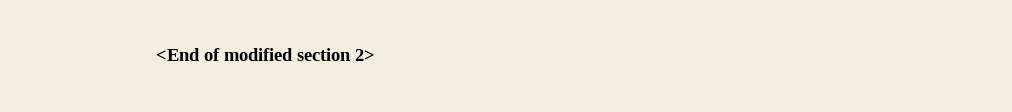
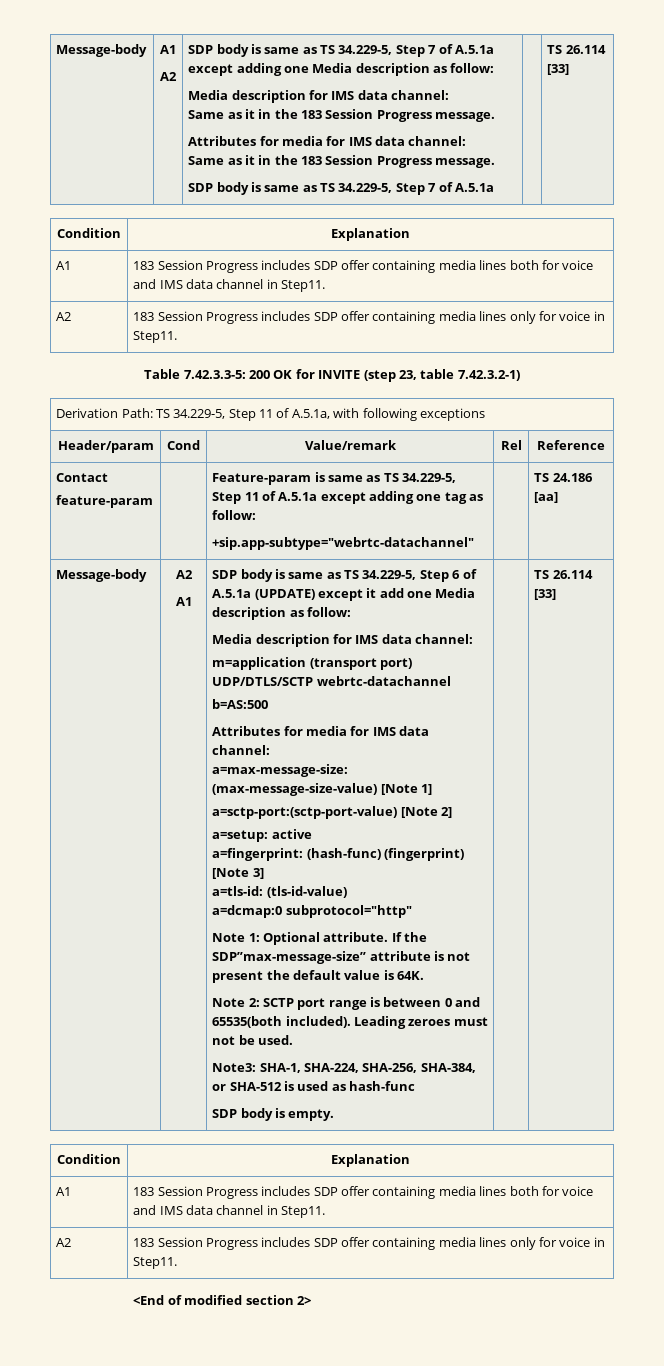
+ Message-body | A1
+ A2 | SDP body is same as TS 34.229-5, Step 7 of A.5.1a except adding one Media description as follow:
+ Media description for IMS data channel:
+ Same as it in the 183 Session Progress message.
+ Attributes for media for IMS data channel:
+ Same as it in the 183 Session Progress message.
+ SDP body is same as TS 34.229-5, Step 7 of A.5.1a | | TS 26.114 [33]
+ Condition | Explanation
+ A1 | 183 Session Progress includes SDP offer containing media lines both for voice and IMS data channel in Step11.
+ A2 | 183 Session Progress includes SDP offer containing media lines only for voice in Step11.
+ Table 7.42.3.3-5: 200 OK for INVITE (step 23, table 7.42.3.2-1)
+ Derivation Path: TS 34.229-5, Step 11 of A.5.1a, with following exceptions
+ Header/param | Cond | Value/remark | Rel | Reference
+ Contact
+ feature-param | | Feature-param is same as TS 34.229-5, Step 11 of A.5.1a except adding one tag as follow:
+ +sip.app-subtype="webrtc-datachannel" | | TS 24.186 [aa]
+ Message-body | A2
+ A1 | SDP body is same as TS 34.229-5, Step 6 of A.5.1a (UPDATE) except it add one Media description as follow:
+ Media description for IMS data channel:
+ m=application (transport port) UDP/DTLS/SCTP webrtc-datachannel
+ b=AS:500
+ Attributes for media for IMS data channel:
+ a=max-message-size: (max-message-size-value) [Note 1]
+ a=sctp-port:(sctp-port-value) [Note 2]
+ a=setup: active
+ a=fingerprint: (hash-func) (fingerprint) [Note 3]
+ a=tls-id: (tls-id-value)
+ a=dcmap:0 subprotocol="http"
+ Note 1: Optional attribute. If the SDP”max-message-size” attribute is not present the default value is 64K.
+ Note 2: SCTP port range is between 0 and 65535(both included). Leading zeroes must not be used.
+ Note3: SHA-1, SHA-224, SHA-256, SHA-384, or SHA-512 is used as hash-func
+ SDP body is empty. | | TS 26.114 [33]
+ Condition | Explanation
+ A1 | 183 Session Progress includes SDP offer containing media lines both for voice and IMS data channel in Step11.
+ A2 | 183 Session Progress includes SDP offer containing media lines only for voice in Step11.

